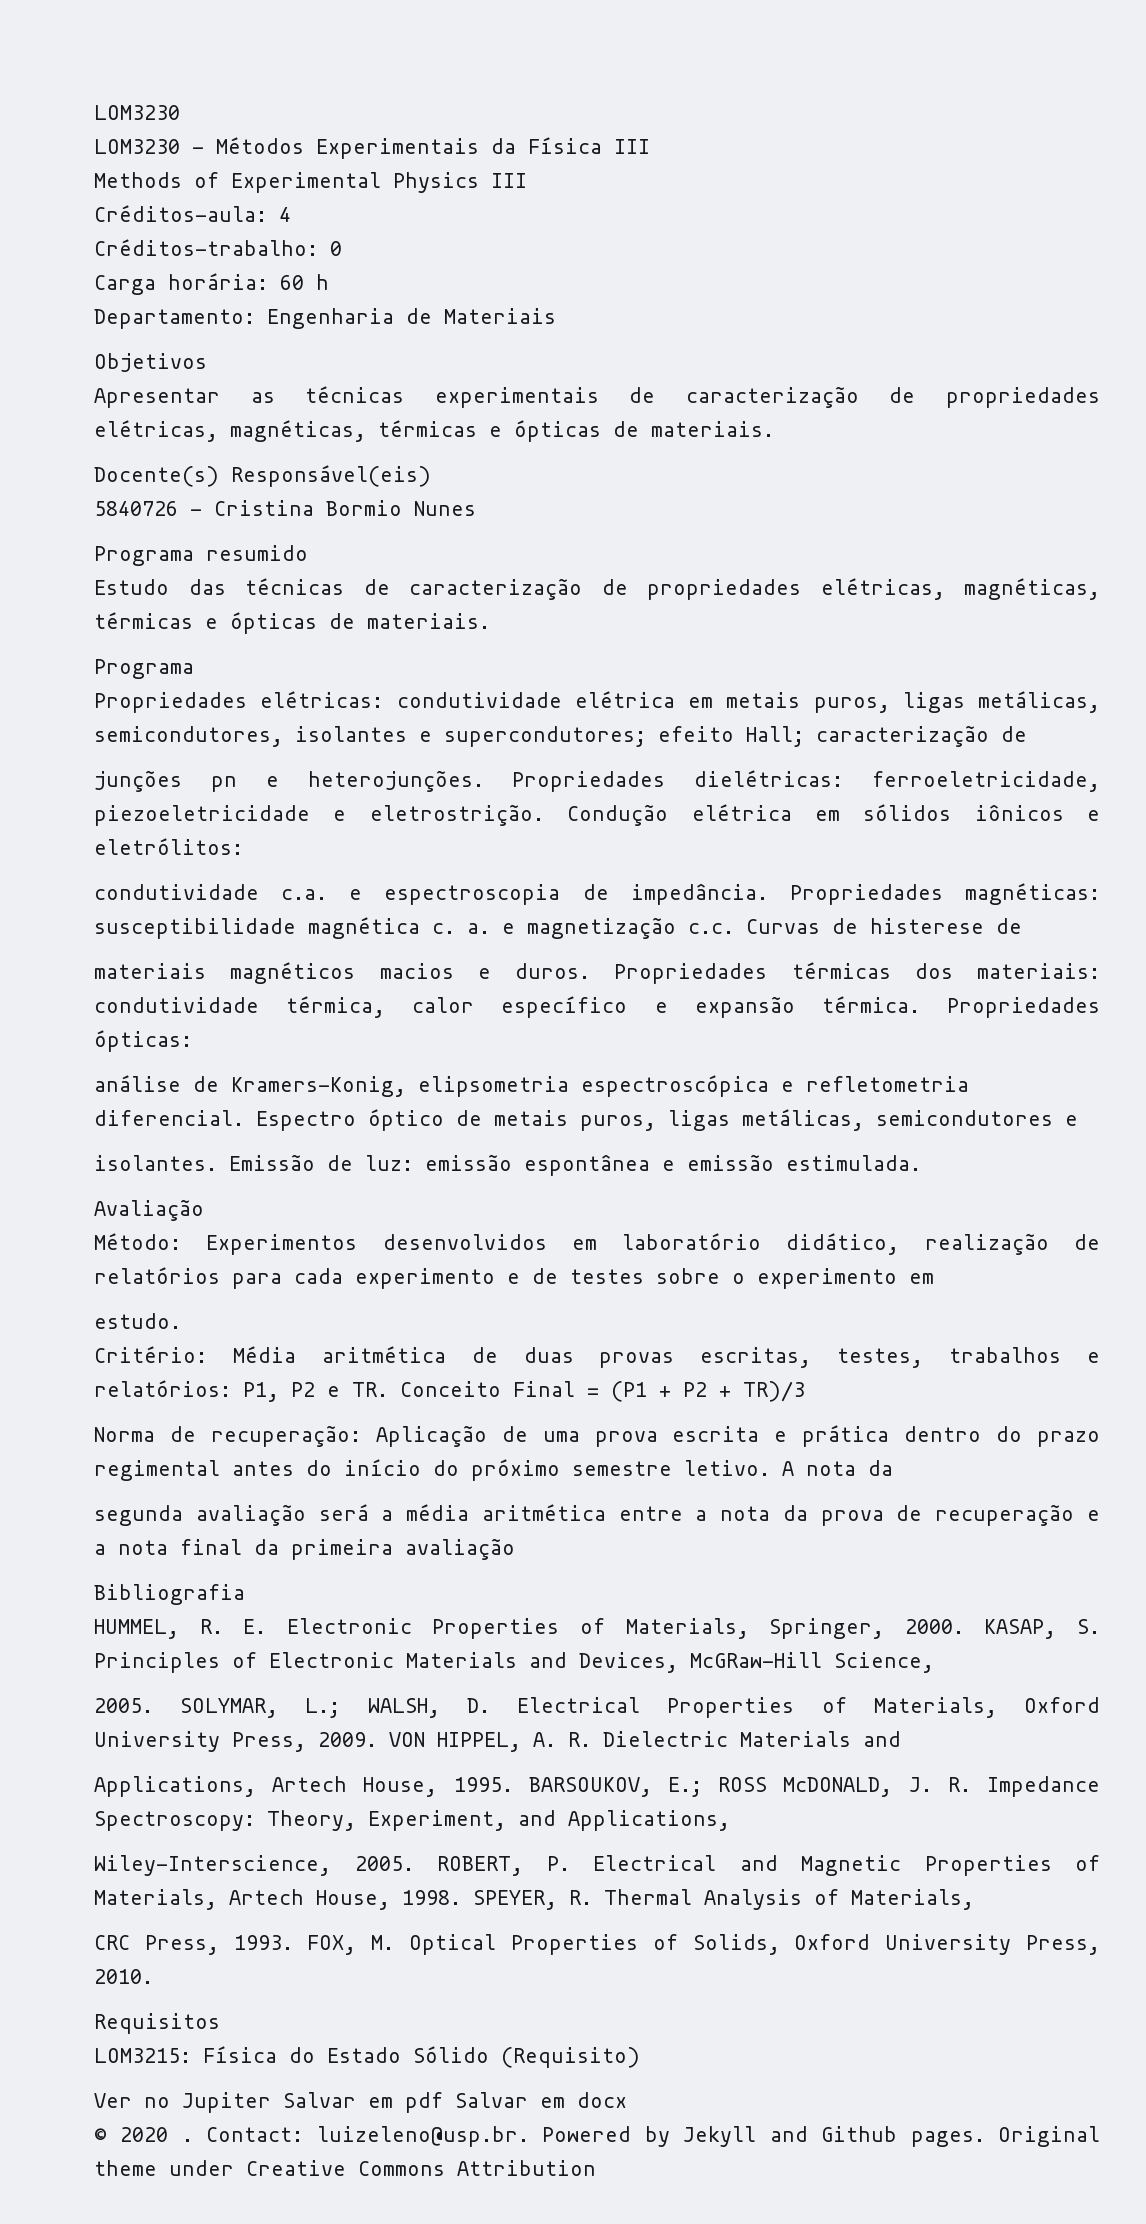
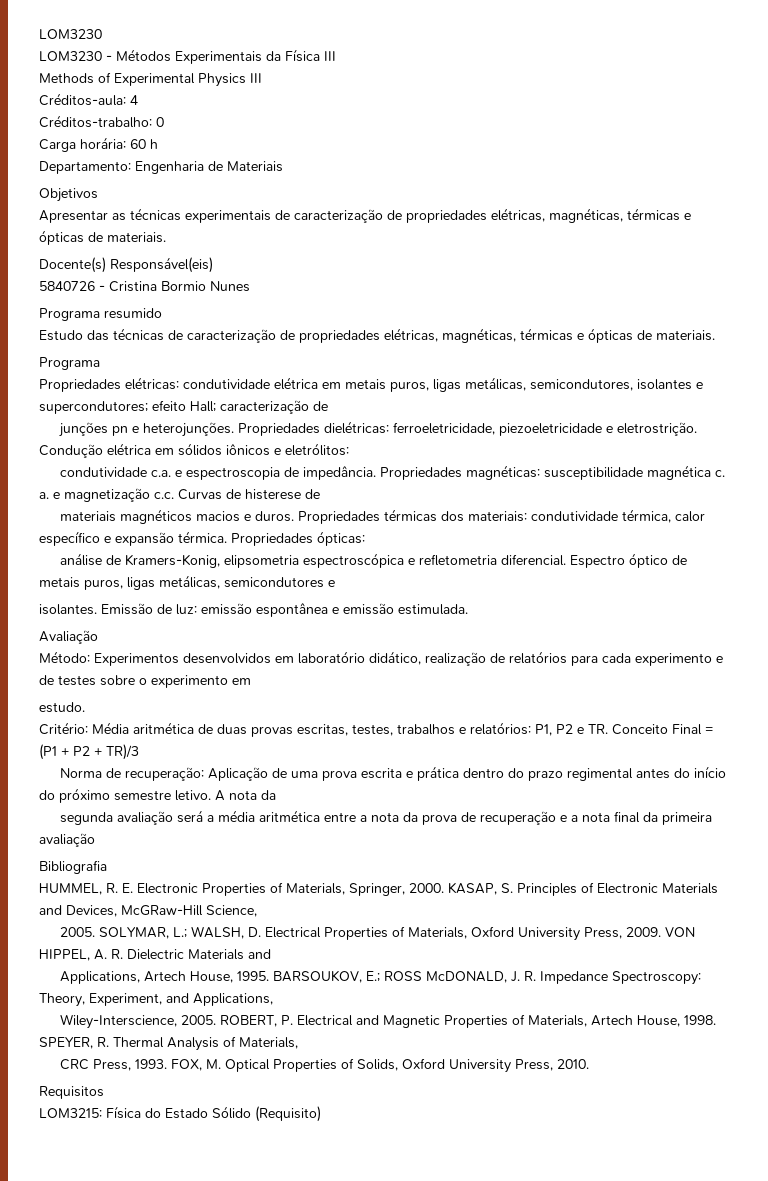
- Ver no Jupiter Salvar em pdf Salvar em docx
- © 2020 . Contact: luizeleno@usp.br. Powered by Jekyll and Github pages. Original theme under Creative Commons Attribution

